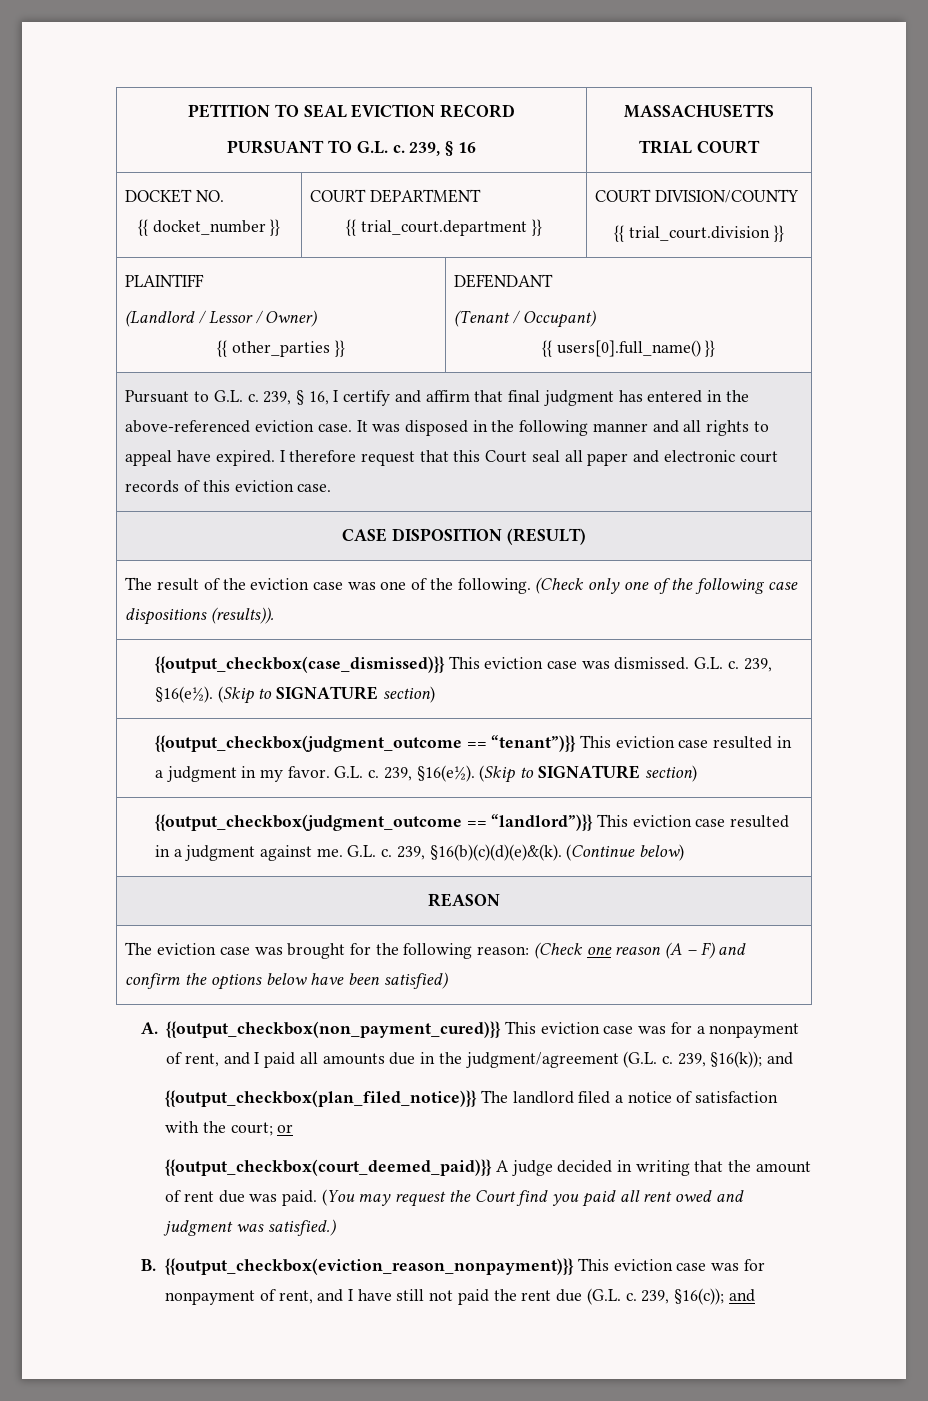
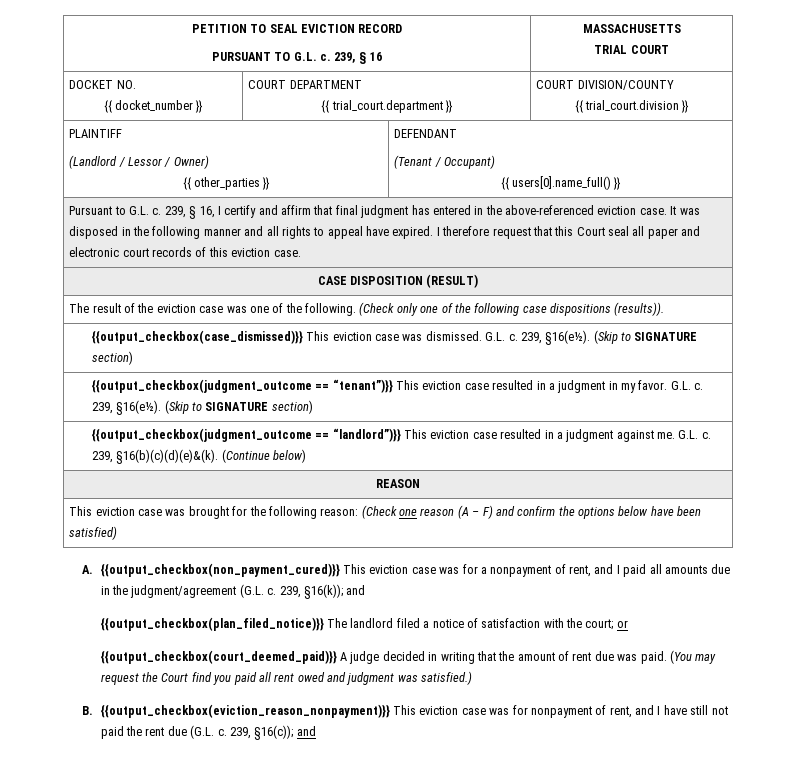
  PLAINTIFF
  (Landlord / Lessor / Owner)
  {{ other_parties }} | DEFENDANT
  (Tenant / Occupant)
- {{ users[0].full_name() }}
+ {{ users[0].name_full() }}
- The eviction case was brought for the following reason: (Check one reason (A – F) and confirm the options below have been satisfied)
+ This eviction case was brought for the following reason: (Check one reason (A – F) and confirm the options below have been satisfied)

